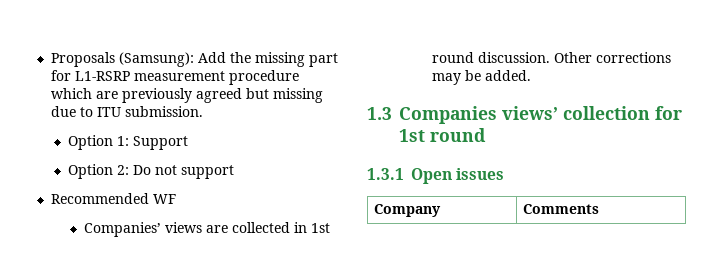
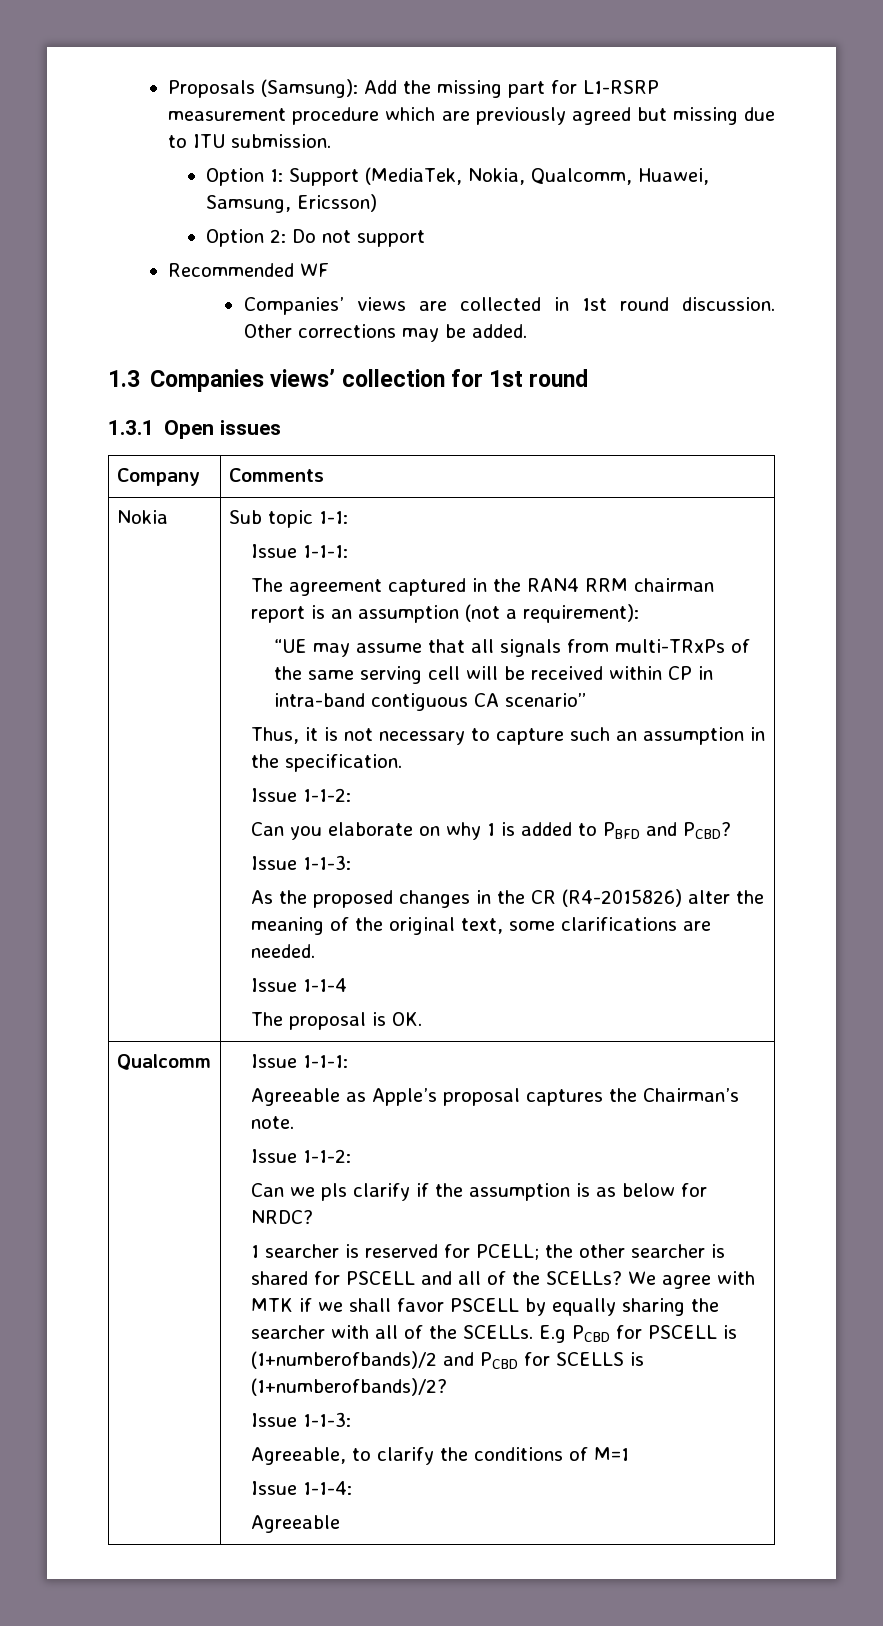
- Option 1: Support
+ Option 1: Support (MediaTek, Nokia, Qualcomm, Huawei, Samsung, Ericsson)
+ Nokia | Sub topic 1-1:
+ Issue 1-1-1:
+ The agreement captured in the RAN4 RRM chairman report is an assumption (not a requirement):
+ “UE may assume that all signals from multi-TRxPs of the same serving cell will be received within CP in intra-band contiguous CA scenario”
+ Thus, it is not necessary to capture such an assumption in the specification.
+ Issue 1-1-2:
+ Can you elaborate on why 1 is added to PBFD and PCBD?
+ Issue 1-1-3:
+ As the proposed changes in the CR (R4-2015826) alter the meaning of the original text, some clarifications are needed.
+ Issue 1-1-4
+ The proposal is OK.
+ Qualcomm | Issue 1-1-1:
+ Agreeable as Apple’s proposal captures the Chairman’s note.
+ Issue 1-1-2:
+ Can we pls clarify if the assumption is as below for NRDC?
+ 1 searcher is reserved for PCELL; the other searcher is shared for PSCELL and all of the SCELLs? We agree with MTK if we shall favor PSCELL by equally sharing the searcher with all of the SCELLs. E.g PCBD for PSCELL is (1+numberofbands)/2 and PCBD for SCELLS is (1+numberofbands)/2?
+ Issue 1-1-3:
+ Agreeable, to clarify the conditions of M=1
+ Issue 1-1-4:
+ Agreeable

